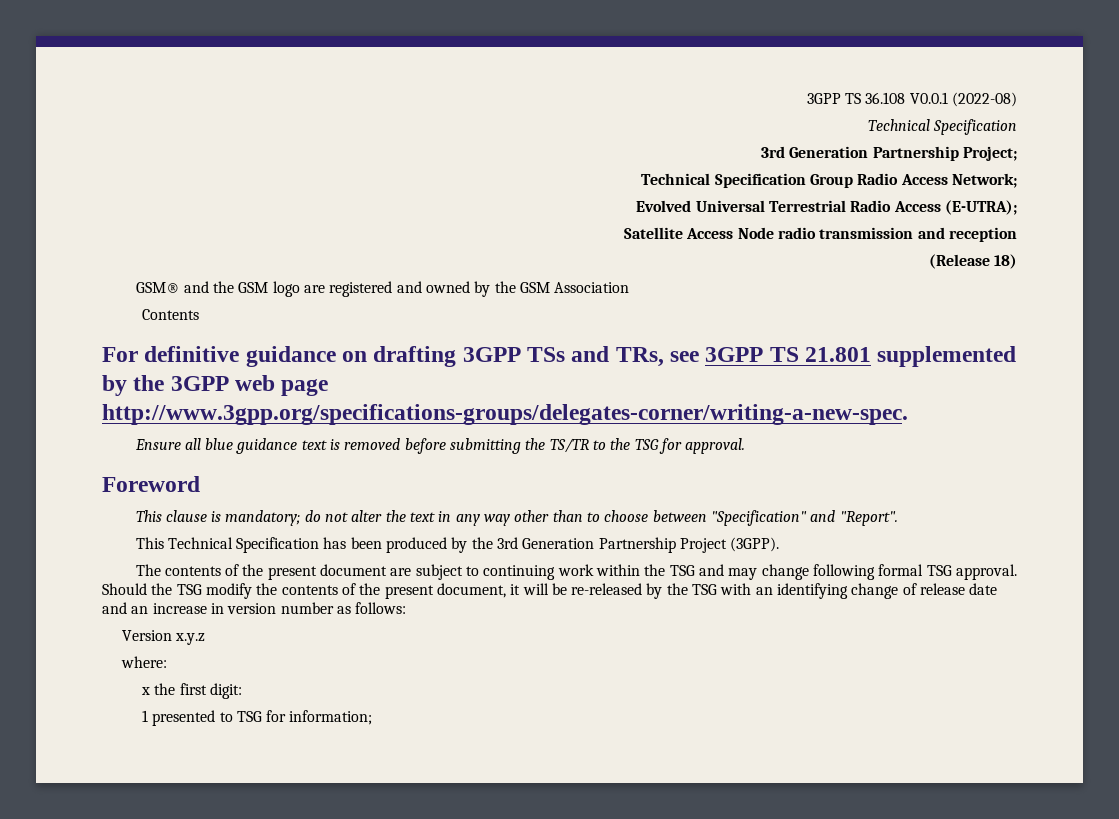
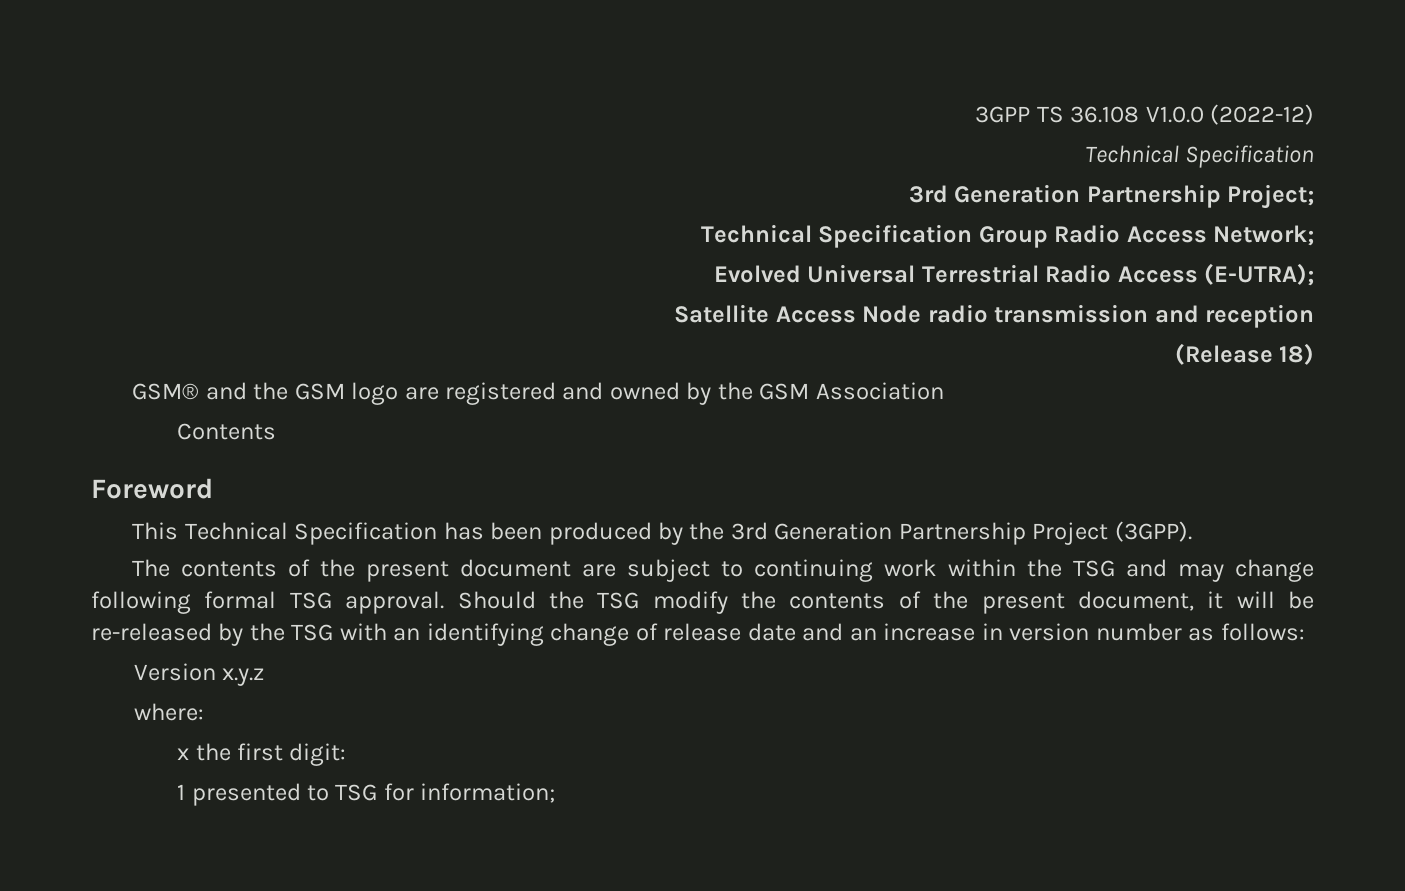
- 3GPP TS 36.108 V0.0.1 (2022-08)
+ 3GPP TS 36.108 V1.0.0 (2022-12)
- For definitive guidance on drafting 3GPP TSs and TRs, see 3GPP TS 21.801 supplemented by the 3GPP web page http://www.3gpp.org/specifications-groups/delegates-corner/writing-a-new-spec.
- Ensure all blue guidance text is removed before submitting the TS/TR to the TSG for approval.
  Foreword
- This clause is mandatory; do not alter the text in any way other than to choose between "Specification" and "Report".

